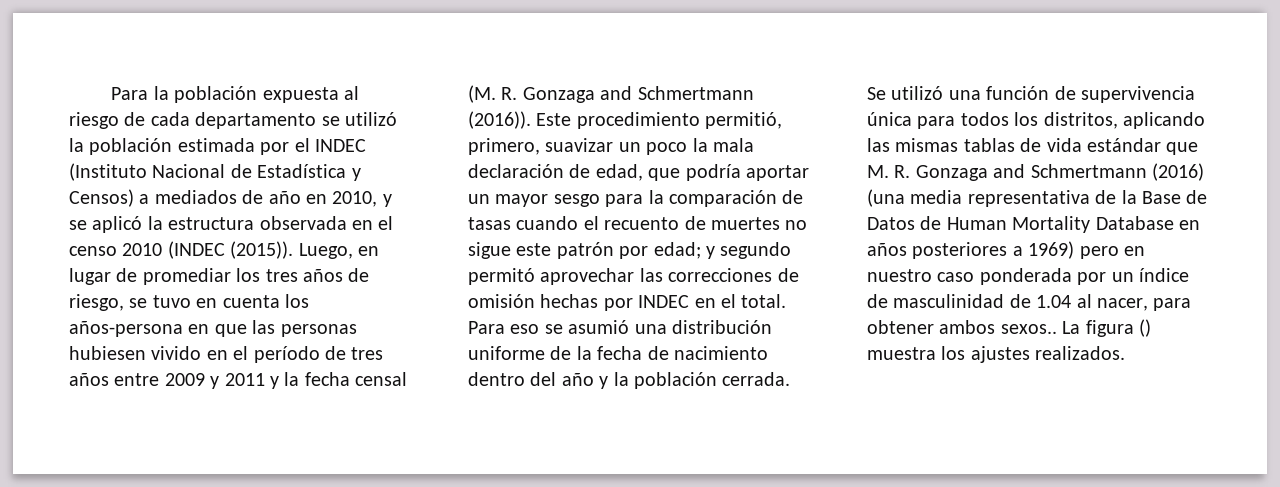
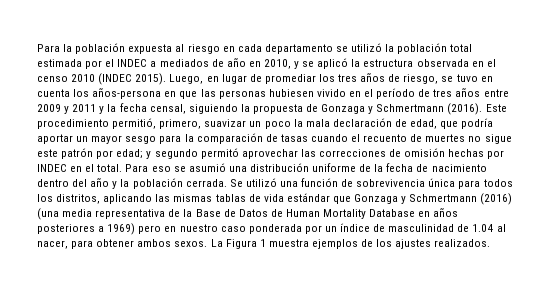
- Para la población expuesta al riesgo de cada departamento se utilizó la población estimada por el INDEC (Instituto Nacional de Estadística y Censos) a mediados de año en 2010, y se aplicó la estructura observada en el censo 2010 (INDEC (2015)).
+ Para la población expuesta al riesgo en cada departamento se utilizó la población total estimada por el INDEC a mediados de año en 2010, y se aplicó la estructura observada en el censo 2010 (INDEC 2015).
- Luego, en lugar de promediar los tres años de riesgo, se tuvo en cuenta los años-persona en que las personas hubiesen vivido en el período de tres años entre 2009 y 2011 y la fecha censal (M. R. Gonzaga and Schmertmann (2016)).
+ Luego, en lugar de promediar los tres años de riesgo, se tuvo en cuenta los años-persona en que las personas hubiesen vivido en el período de tres años entre 2009 y 2011 y la fecha censal, siguiendo la propuesta de Gonzaga y Schmertmann (2016).
- Se utilizó una función de supervivencia única para todos los distritos, aplicando las mismas tablas de vida estándar que M. R. Gonzaga and Schmertmann (2016) (una media representativa de la Base de Datos de Human Mortality Database en años posteriores a 1969) pero en nuestro caso ponderada por un índice de masculinidad de 1.04 al nacer, para obtener ambos sexos.. La figura () muestra los ajustes realizados.
+ Se utilizó una función de sobrevivencia única para todos los distritos, aplicando las mismas tablas de vida estándar que Gonzaga y Schmertmann (2016) (una media representativa de la Base de Datos de Human Mortality Database en años posteriores a 1969) pero en nuestro caso ponderada por un índice de masculinidad de 1.04 al nacer, para obtener ambos sexos. La Figura 1 muestra ejemplos de los ajustes realizados.

